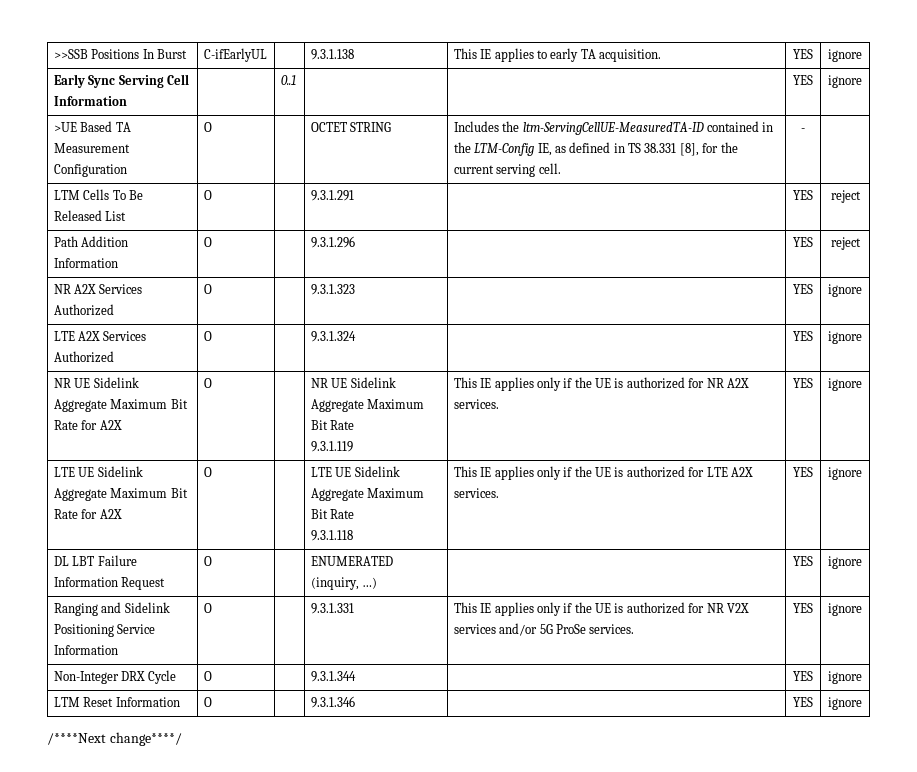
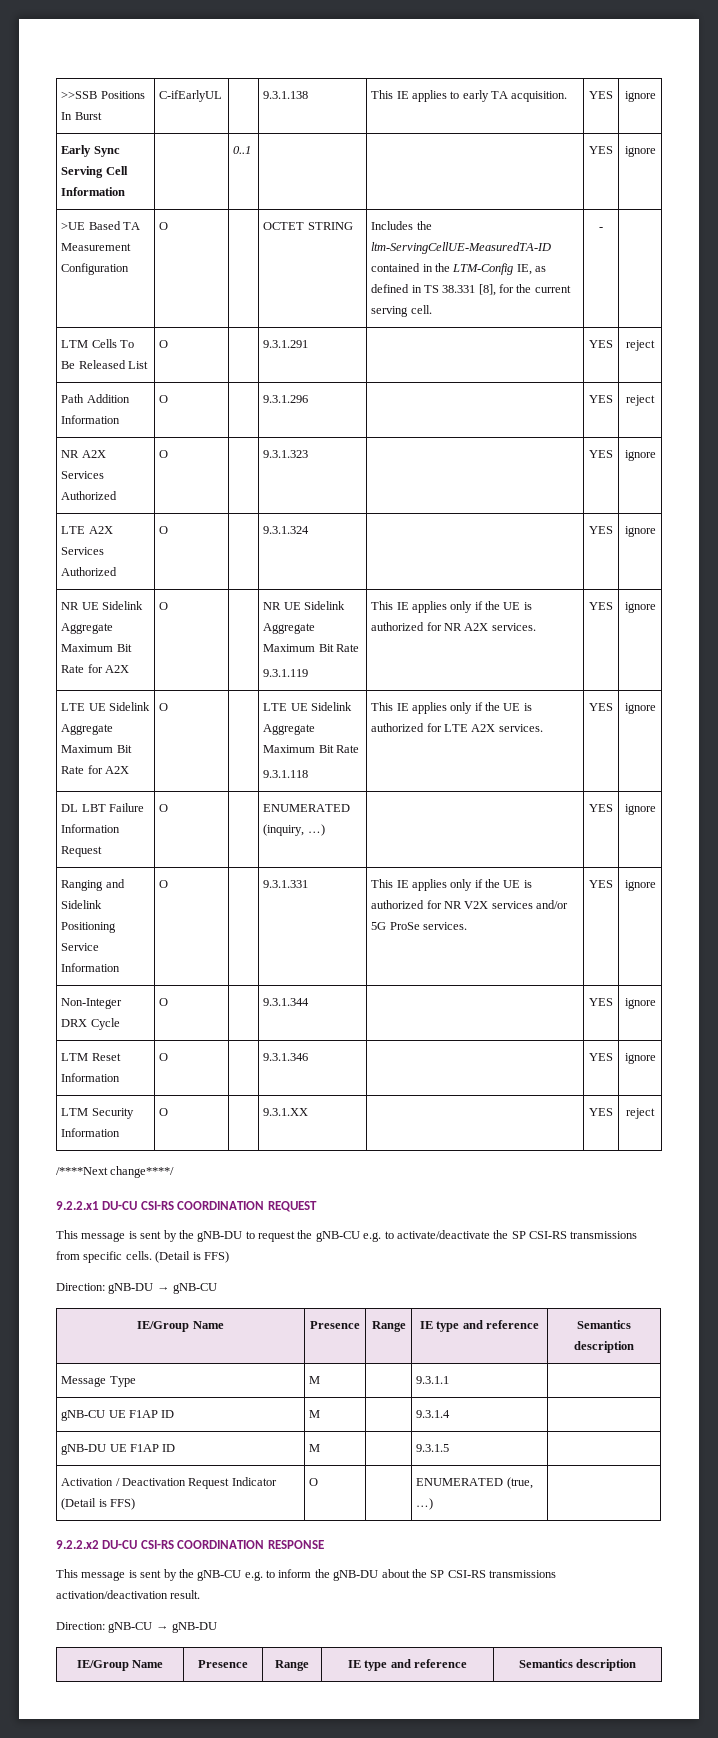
+ LTM Security Information | O | | 9.3.1.XX | | YES | reject
  /****Next change****/
+ 9.2.2.x1 DU-CU CSI-RS COORDINATION REQUEST
+ This message is sent by the gNB-DU to request the gNB-CU e.g. to activate/deactivate the SP CSI-RS transmissions from specific cells. (Detail is FFS)
+ Direction: gNB-DU → gNB-CU
+ IE/Group Name | Presence | Range | IE type and reference | Semantics description
+ Message Type | M | | 9.3.1.1 |
+ gNB-CU UE F1AP ID | M | | 9.3.1.4 |
+ gNB-DU UE F1AP ID | M | | 9.3.1.5 |
+ Activation / Deactivation Request Indicator (Detail is FFS) | O | | ENUMERATED (true, …) |
+ 9.2.2.x2 DU-CU CSI-RS COORDINATION RESPONSE
+ This message is sent by the gNB-CU e.g. to inform the gNB-DU about the SP CSI-RS transmissions activation/deactivation result.
+ Direction: gNB-CU → gNB-DU
+ IE/Group Name | Presence | Range | IE type and reference | Semantics description

